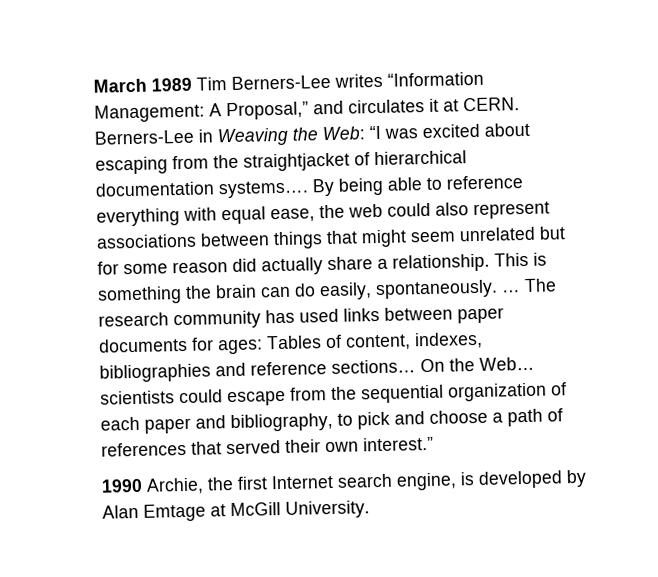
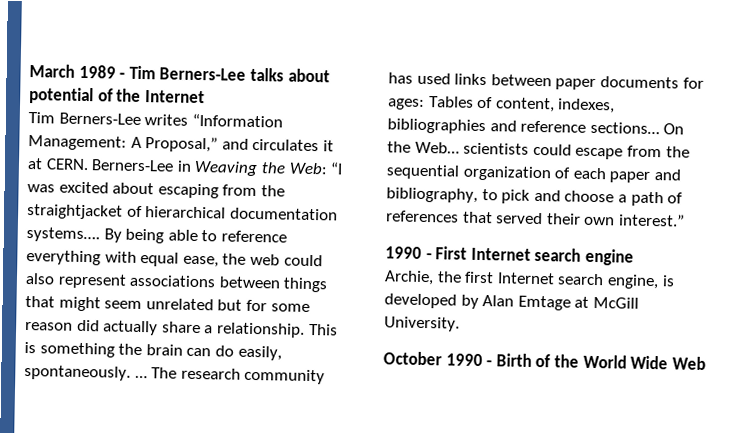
- March 1989 Tim Berners-Lee writes “Information Management: A Proposal,” and circulates it at CERN.
+ March 1989 - Tim Berners-Lee talks about potential of the Internet
+ Tim Berners-Lee writes “Information Management: A Proposal,” and circulates it at CERN.
- 1990 Archie, the first Internet search engine, is developed by Alan Emtage at McGill University.
+ 1990 - First Internet search engine
+ Archie, the first Internet search engine, is developed by Alan Emtage at McGill University.
+ October 1990 - Birth of the World Wide Web

